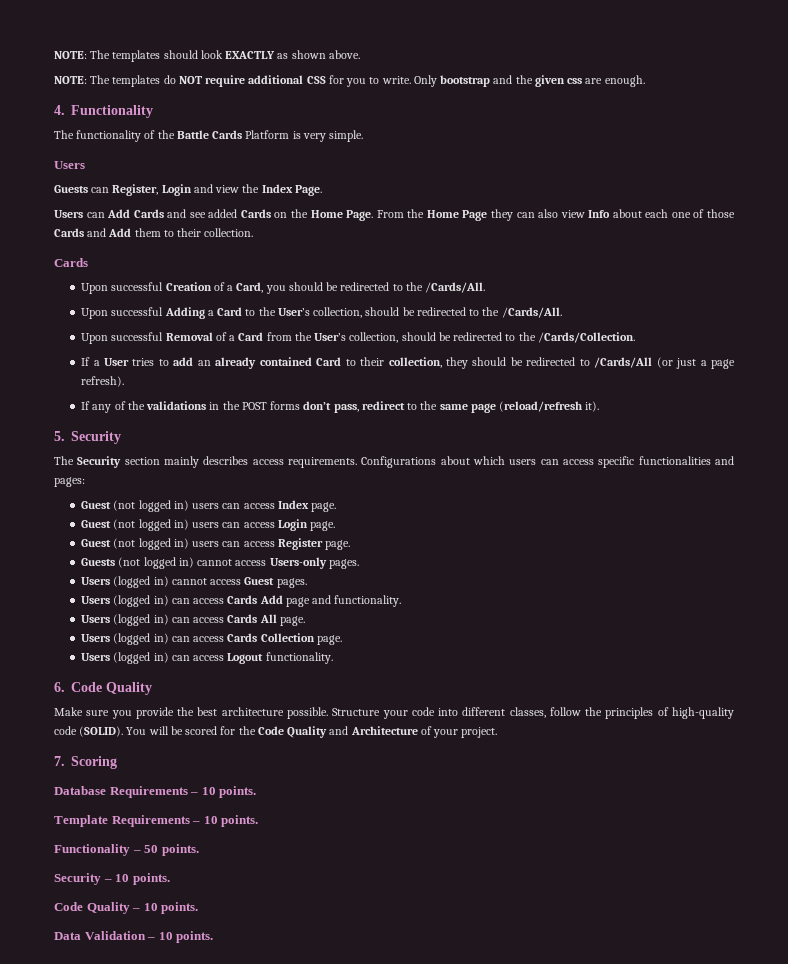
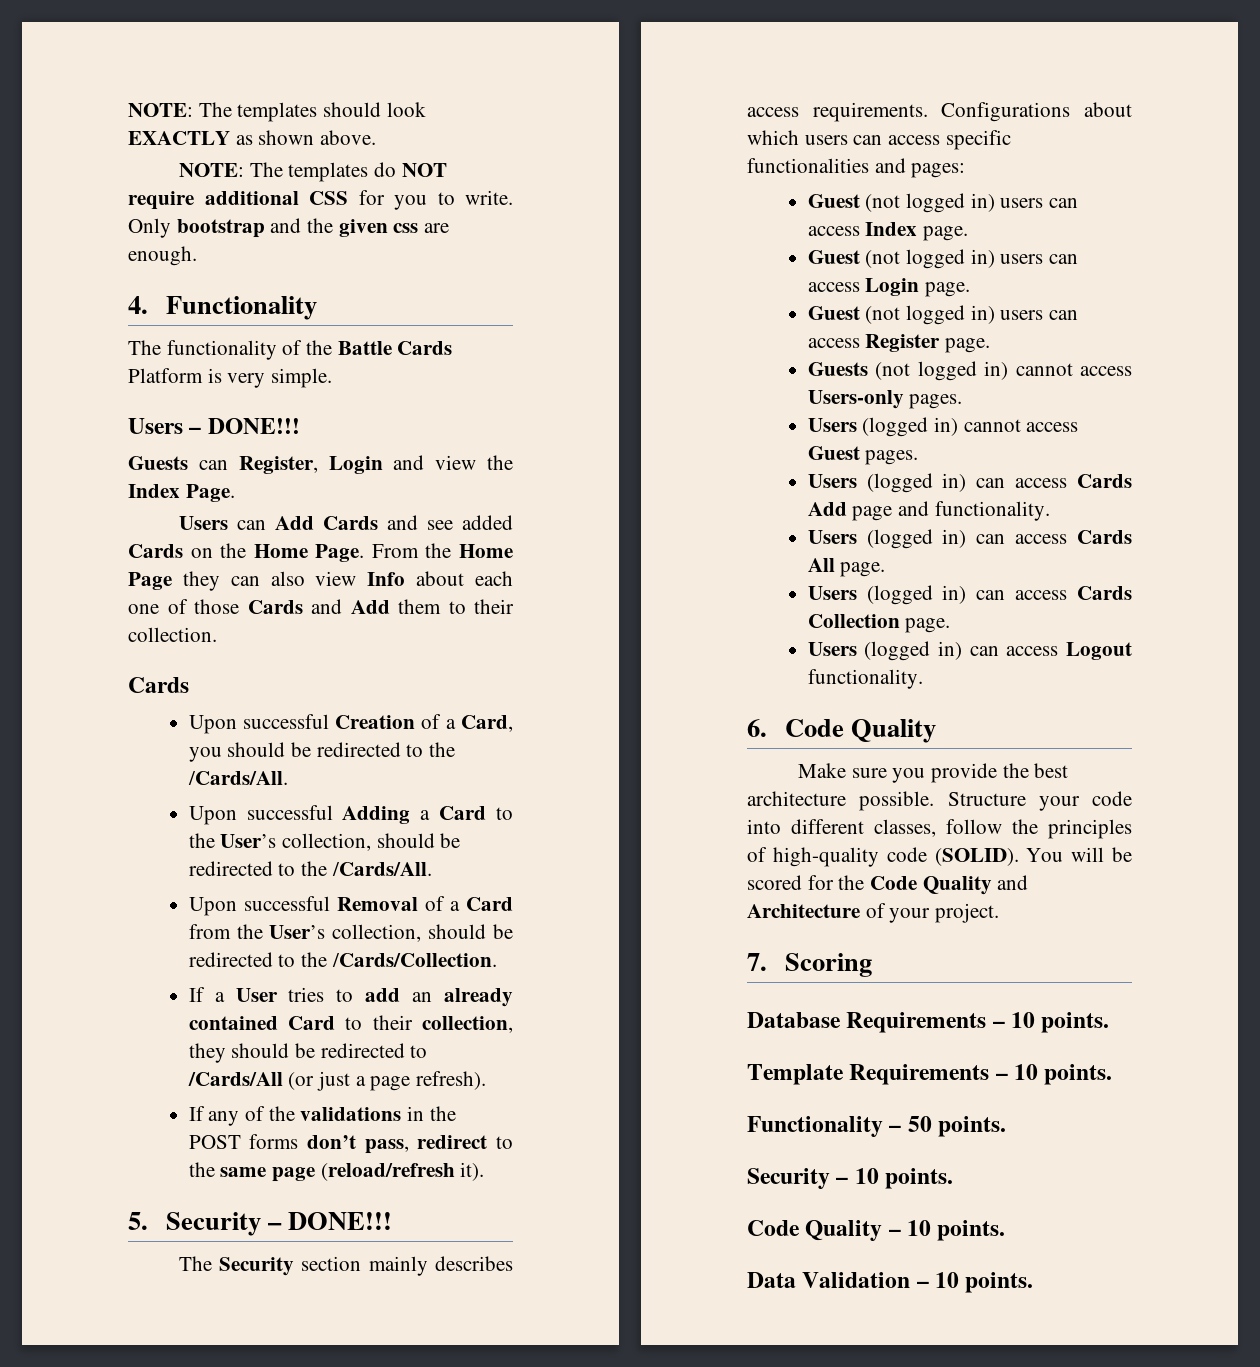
  The functionality of the Battle Cards Platform is very simple.
- Users
+ Users – DONE!!!
- 5. Security
+ 5. Security – DONE!!!

